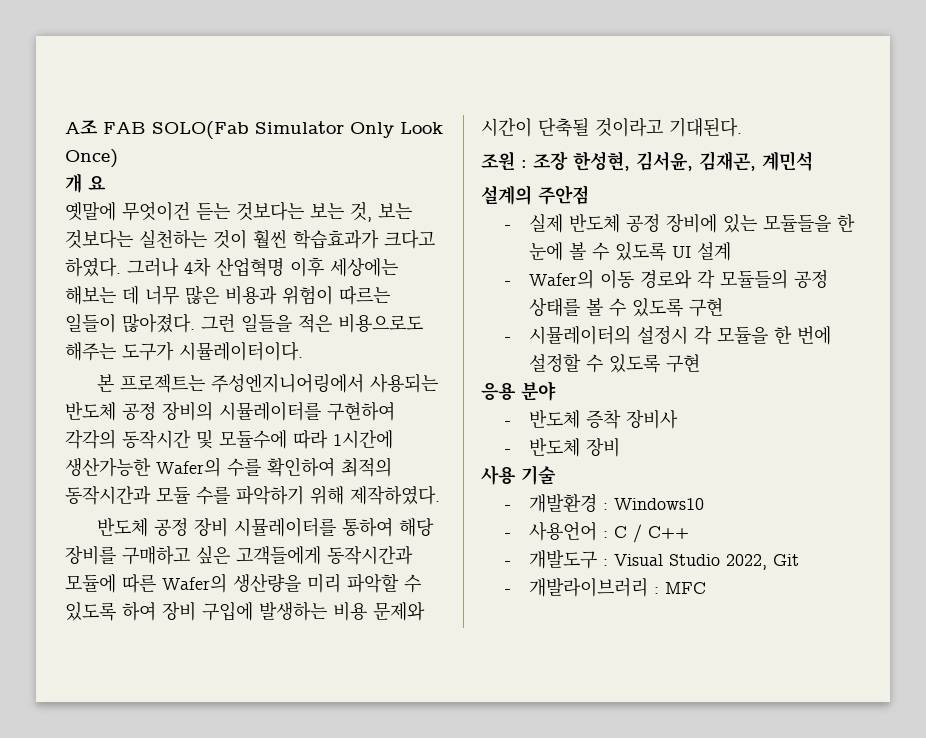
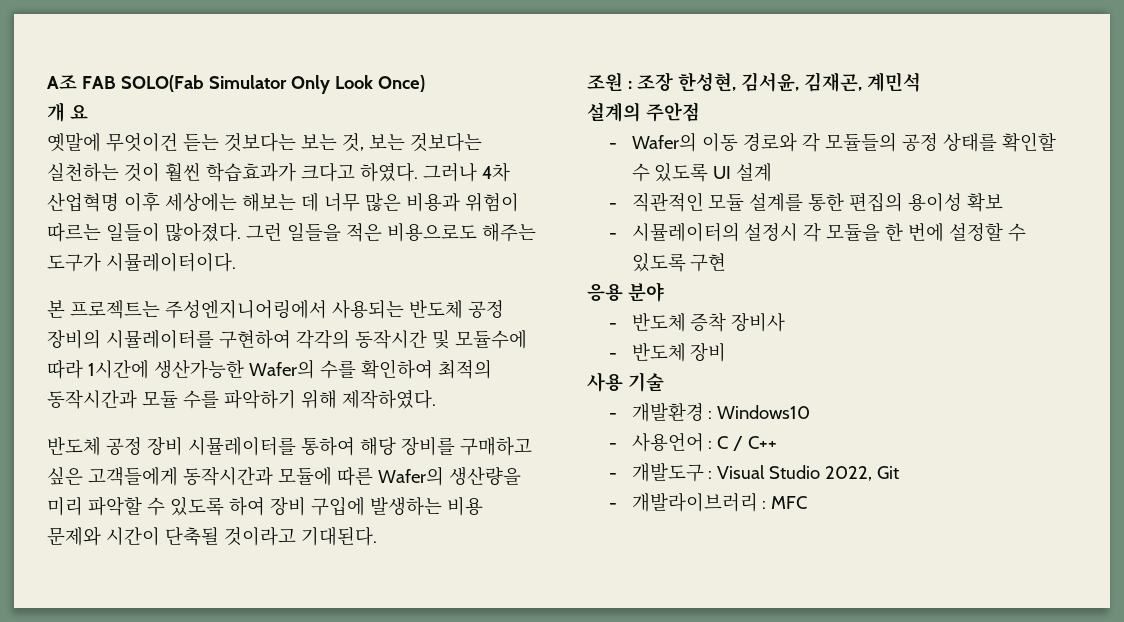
- - 실제 반도체 공정 장비에 있는 모듈들을 한 눈에 볼 수 있도록 UI 설계
- - Wafer의 이동 경로와 각 모듈들의 공정 상태를 볼 수 있도록 구현
+ - Wafer의 이동 경로와 각 모듈들의 공정 상태를 확인할 수 있도록 UI 설계
+ - 직관적인 모듈 설계를 통한 편집의 용이성 확보

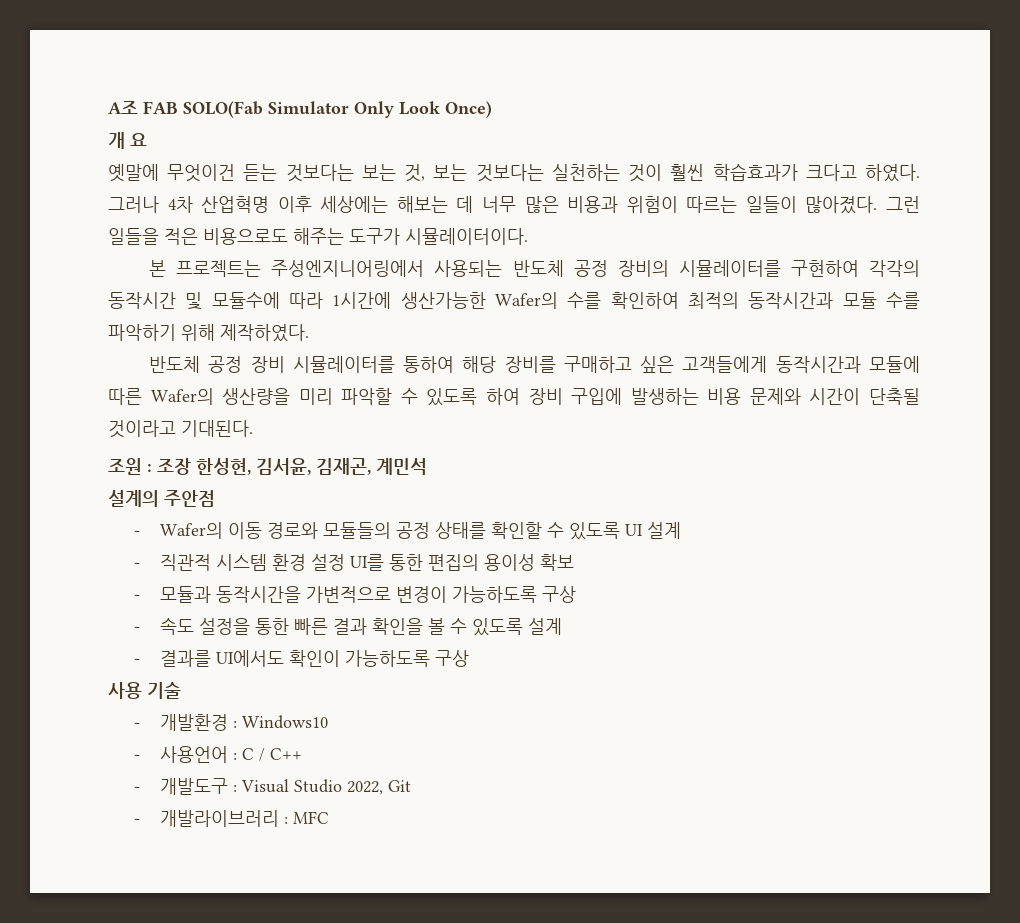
- - Wafer의 이동 경로와 각 모듈들의 공정 상태를 확인할 수 있도록 UI 설계
+ - Wafer의 이동 경로와 모듈들의 공정 상태를 확인할 수 있도록 UI 설계
- - 직관적인 모듈 설계를 통한 편집의 용이성 확보
+ - 직관적 시스템 환경 설정 UI를 통한 편집의 용이성 확보
- - 시뮬레이터의 설정시 각 모듈을 한 번에 설정할 수 있도록 구현
- 응용 분야
- - 반도체 증착 장비사
- - 반도체 장비
+ - 모듈과 동작시간을 가변적으로 변경이 가능하도록 구상
+ - 속도 설정을 통한 빠른 결과 확인을 볼 수 있도록 설계
+ - 결과를 UI에서도 확인이 가능하도록 구상

